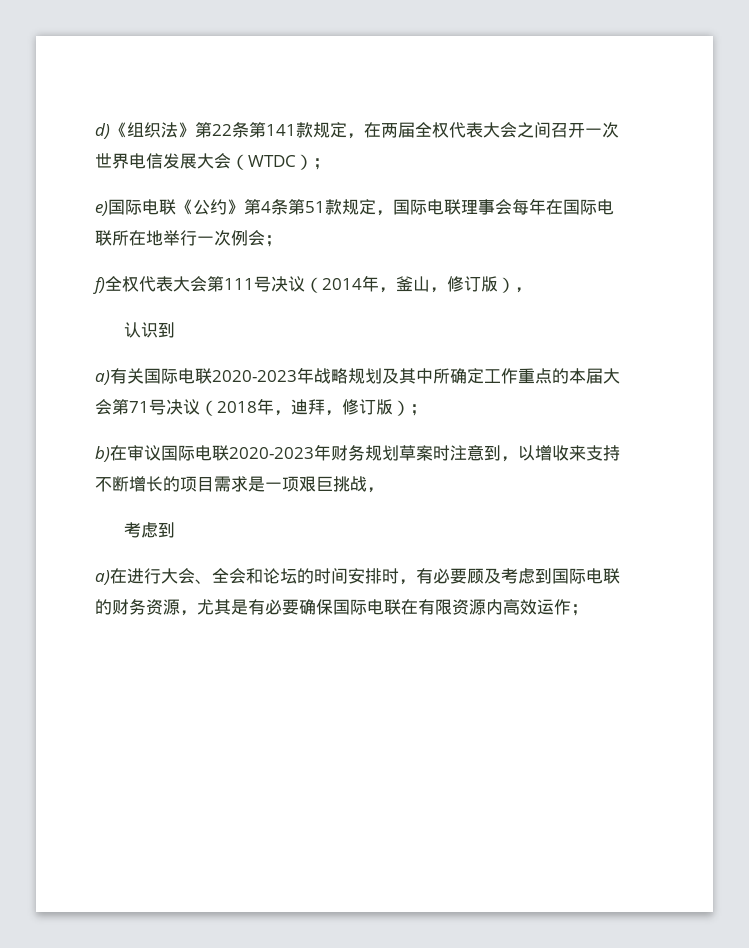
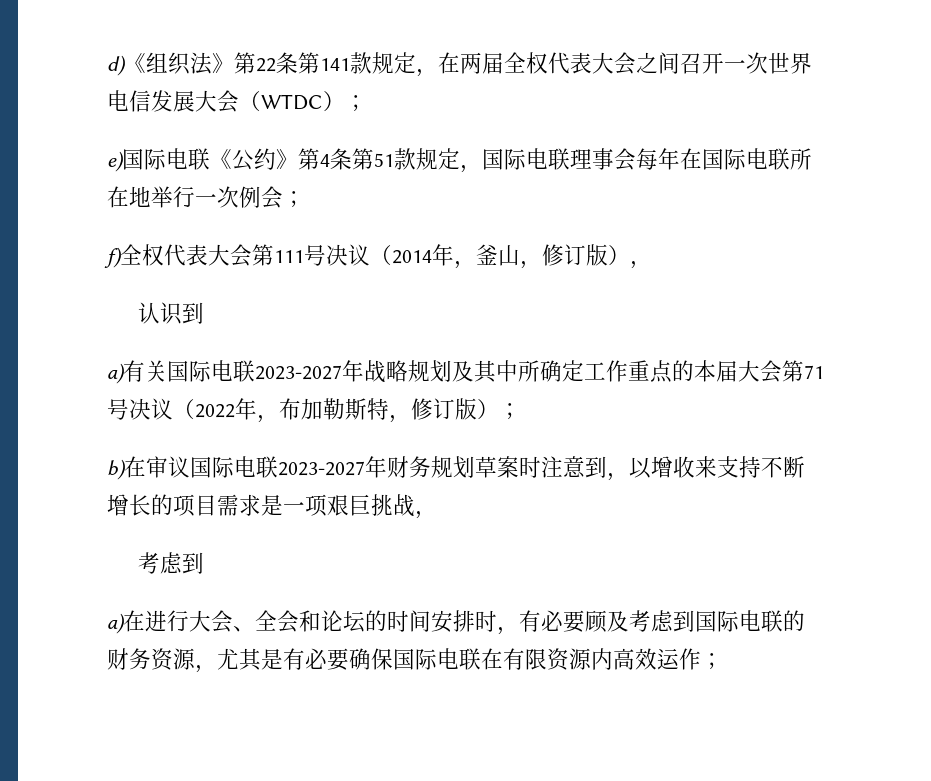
- a)有关国际电联2020-2023年战略规划及其中所确定工作重点的本届大会第71号决议（2018年，迪拜，修订版）；
+ a)有关国际电联2023-2027年战略规划及其中所确定工作重点的本届大会第71号决议（2022年，布加勒斯特，修订版）；
- b)在审议国际电联2020-2023年财务规划草案时注意到，以增收来支持不断增长的项目需求是一项艰巨挑战，
+ b)在审议国际电联2023-2027年财务规划草案时注意到，以增收来支持不断增长的项目需求是一项艰巨挑战，

